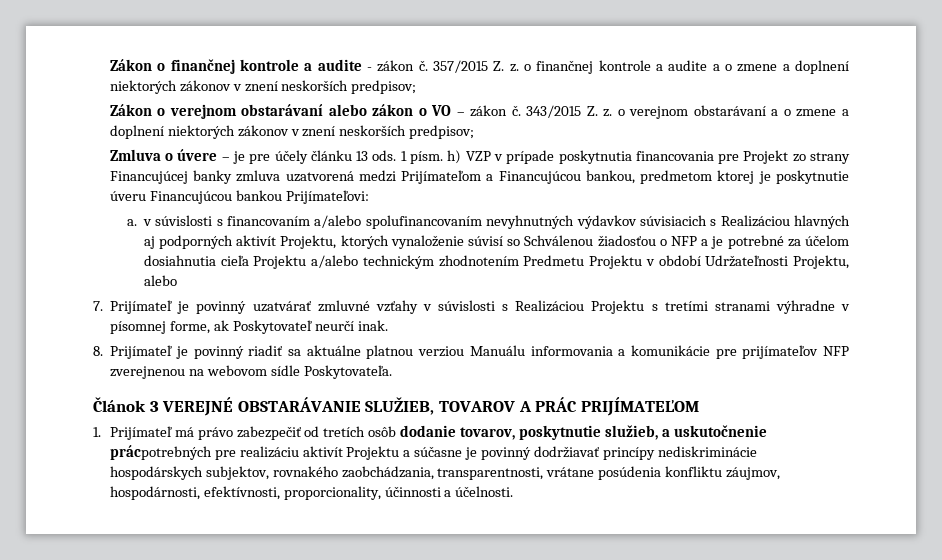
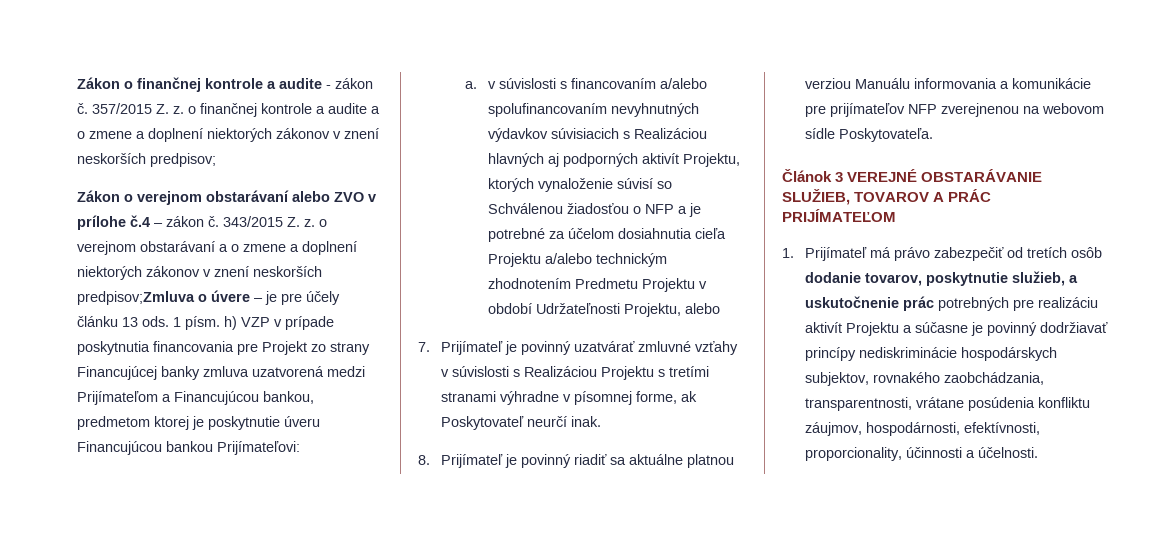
- Zákon o verejnom obstarávaní alebo zákon o VO – zákon č.
+ Zákon o verejnom obstarávaní alebo ZVO v prílohe č.4 – zákon č.
- 343/2015 Z. z. o verejnom obstarávaní a o zmene a doplnení niektorých zákonov v znení neskorších predpisov;
- Zmluva o úvere – je pre účely článku 13 ods.
+ 343/2015 Z. z. o verejnom obstarávaní a o zmene a doplnení niektorých zákonov v znení neskorších predpisov;Zmluva o úvere – je pre účely článku 13 ods.
- 1. Prijímateľ má právo zabezpečiť od tretích osôb dodanie tovarov, poskytnutie služieb, a uskutočnenie prácpotrebných pre realizáciu aktivít Projektu a súčasne je povinný dodržiavať princípy nediskriminácie hospodárskych subjektov, rovnakého zaobchádzania, transparentnosti, vrátane posúdenia konfliktu záujmov, hospodárnosti, efektívnosti, proporcionality, účinnosti a účelnosti.
+ 1. Prijímateľ má právo zabezpečiť od tretích osôb dodanie tovarov, poskytnutie služieb, a uskutočnenie prác potrebných pre realizáciu aktivít Projektu a súčasne je povinný dodržiavať princípy nediskriminácie hospodárskych subjektov, rovnakého zaobchádzania, transparentnosti, vrátane posúdenia konfliktu záujmov, hospodárnosti, efektívnosti, proporcionality, účinnosti a účelnosti.

